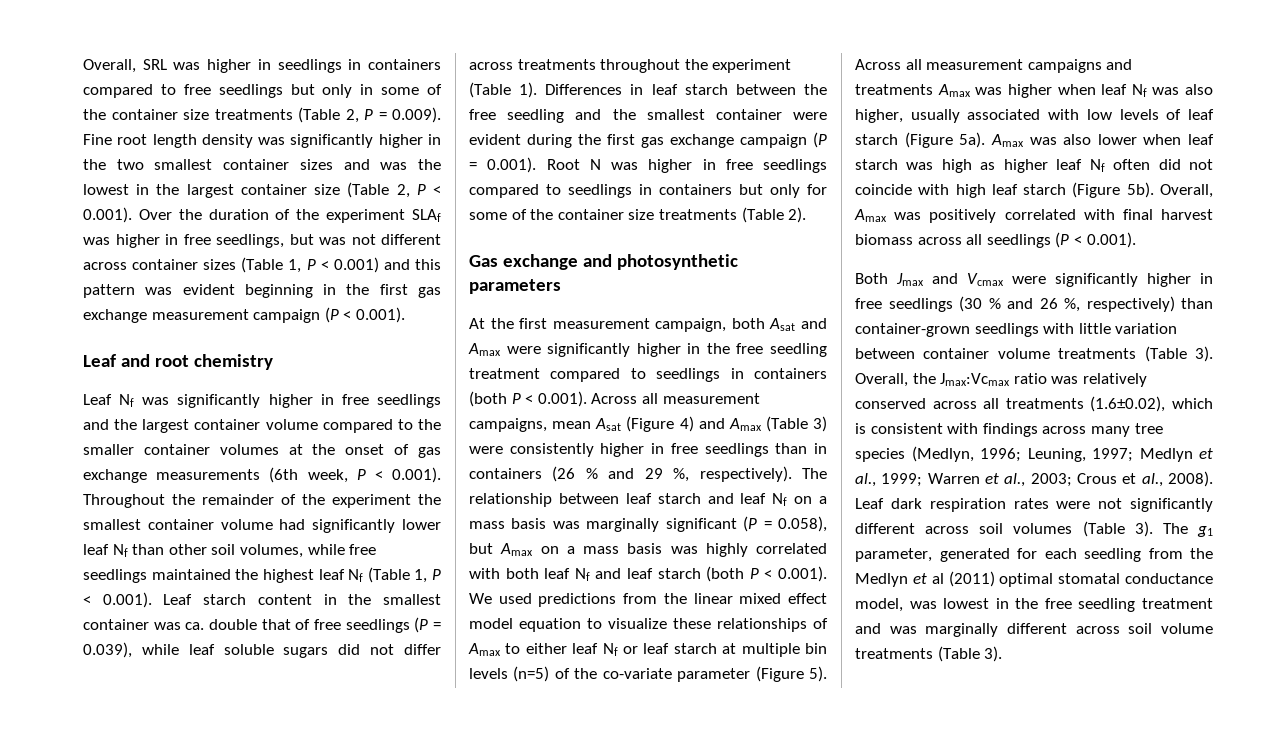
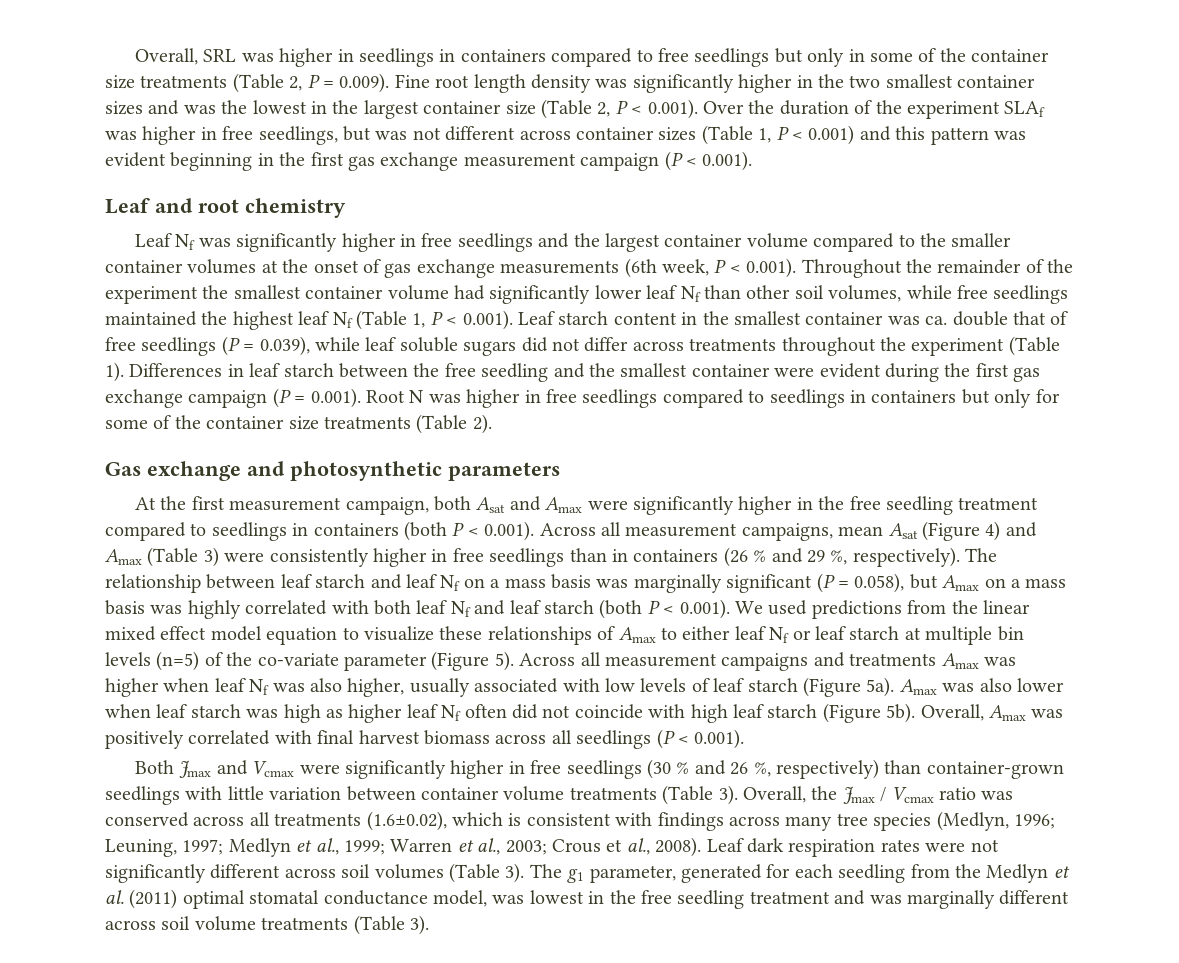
- Overall, the Jmax:Vcmax ratio was relatively conserved across all treatments (1.6±0.02), which is consistent with findings across many tree species (Medlyn, 1996; Leuning, 1997; Medlyn et al., 1999; Warren et al., 2003; Crous et al., 2008).
+ Overall, the Jmax / Vcmax ratio was conserved across all treatments (1.6±0.02), which is consistent with findings across many tree species (Medlyn, 1996; Leuning, 1997; Medlyn et al., 1999; Warren et al., 2003; Crous et al., 2008).
- The g1 parameter, generated for each seedling from the Medlyn et al (2011) optimal stomatal conductance model, was lowest in the free seedling treatment and was marginally different across soil volume treatments (Table 3).
+ The g1 parameter, generated for each seedling from the Medlyn et al. (2011) optimal stomatal conductance model, was lowest in the free seedling treatment and was marginally different across soil volume treatments (Table 3).

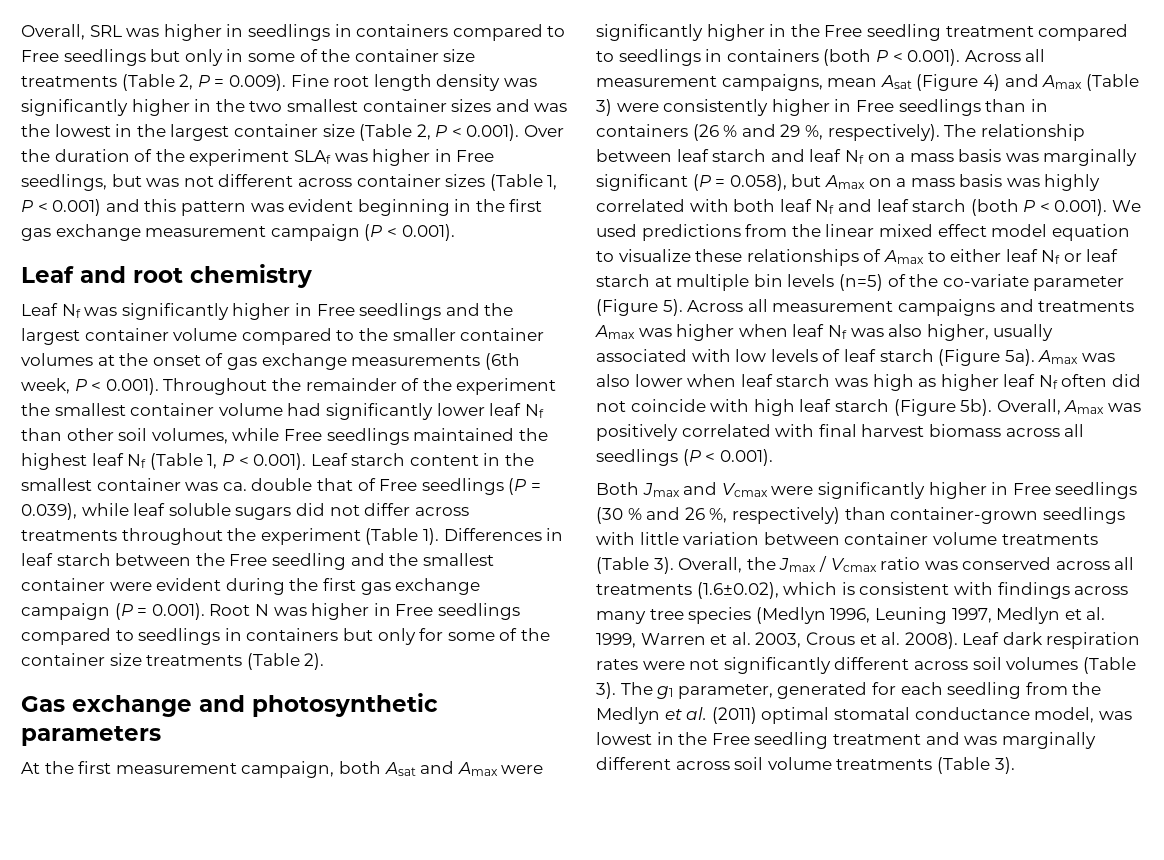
- Overall, SRL was higher in seedlings in containers compared to free seedlings but only in some of the container size treatments (Table 2, P = 0.009). Fine root length density was significantly higher in the two smallest container sizes and was the lowest in the largest container size (Table 2, P < 0.001). Over the duration of the experiment SLAf was higher in free seedlings, but was not different across container sizes (Table 1, P < 0.001) and this pattern was evident beginning in the first gas exchange measurement campaign (P < 0.001).
+ Overall, SRL was higher in seedlings in containers compared to Free seedlings but only in some of the container size treatments (Table 2, P = 0.009). Fine root length density was significantly higher in the two smallest container sizes and was the lowest in the largest container size (Table 2, P < 0.001). Over the duration of the experiment SLAf was higher in Free seedlings, but was not different across container sizes (Table 1, P < 0.001) and this pattern was evident beginning in the first gas exchange measurement campaign (P < 0.001).
- Leaf Nf was significantly higher in free seedlings and the largest container volume compared to the smaller container volumes at the onset of gas exchange measurements (6th week, P < 0.001). Throughout the remainder of the experiment the smallest container volume had significantly lower leaf Nf than other soil volumes, while free seedlings maintained the highest leaf Nf (Table 1, P < 0.001). Leaf starch content in the smallest container was ca. double that of free seedlings (P = 0.039), while leaf soluble sugars did not differ across treatments throughout the experiment (Table 1).
+ Leaf Nf was significantly higher in Free seedlings and the largest container volume compared to the smaller container volumes at the onset of gas exchange measurements (6th week, P < 0.001). Throughout the remainder of the experiment the smallest container volume had significantly lower leaf Nf than other soil volumes, while Free seedlings maintained the highest leaf Nf (Table 1, P < 0.001). Leaf starch content in the smallest container was ca. double that of Free seedlings (P = 0.039), while leaf soluble sugars did not differ across treatments throughout the experiment (Table 1).
- Differences in leaf starch between the free seedling and the smallest container were evident during the first gas exchange campaign (P = 0.001). Root N was higher in free seedlings compared to seedlings in containers but only for some of the container size treatments (Table 2).
+ Differences in leaf starch between the Free seedling and the smallest container were evident during the first gas exchange campaign (P = 0.001). Root N was higher in Free seedlings compared to seedlings in containers but only for some of the container size treatments (Table 2).
- At the first measurement campaign, both Asat and Amax were significantly higher in the free seedling treatment compared to seedlings in containers (both P < 0.001). Across all measurement campaigns, mean Asat (Figure 4) and Amax (Table 3) were consistently higher in free seedlings than in containers (26 % and 29 %, respectively).
+ At the first measurement campaign, both Asat and Amax were significantly higher in the Free seedling treatment compared to seedlings in containers (both P < 0.001). Across all measurement campaigns, mean Asat (Figure 4) and Amax (Table 3) were consistently higher in Free seedlings than in containers (26 % and 29 %, respectively).
- Both Jmax and Vcmax were significantly higher in free seedlings (30 % and 26 %, respectively) than container-grown seedlings with little variation between container volume treatments (Table 3).
+ Both Jmax and Vcmax were significantly higher in Free seedlings (30 % and 26 %, respectively) than container-grown seedlings with little variation between container volume treatments (Table 3).
- Overall, the Jmax / Vcmax ratio was conserved across all treatments (1.6±0.02), which is consistent with findings across many tree species (Medlyn, 1996; Leuning, 1997; Medlyn et al., 1999; Warren et al., 2003; Crous et al., 2008).
+ Overall, the Jmax / Vcmax ratio was conserved across all treatments (1.6±0.02), which is consistent with findings across many tree species (Medlyn 1996, Leuning 1997, Medlyn et al. 1999, Warren et al. 2003, Crous et al. 2008).
- The g1 parameter, generated for each seedling from the Medlyn et al. (2011) optimal stomatal conductance model, was lowest in the free seedling treatment and was marginally different across soil volume treatments (Table 3).
+ The g1 parameter, generated for each seedling from the Medlyn et al. (2011) optimal stomatal conductance model, was lowest in the Free seedling treatment and was marginally different across soil volume treatments (Table 3).

